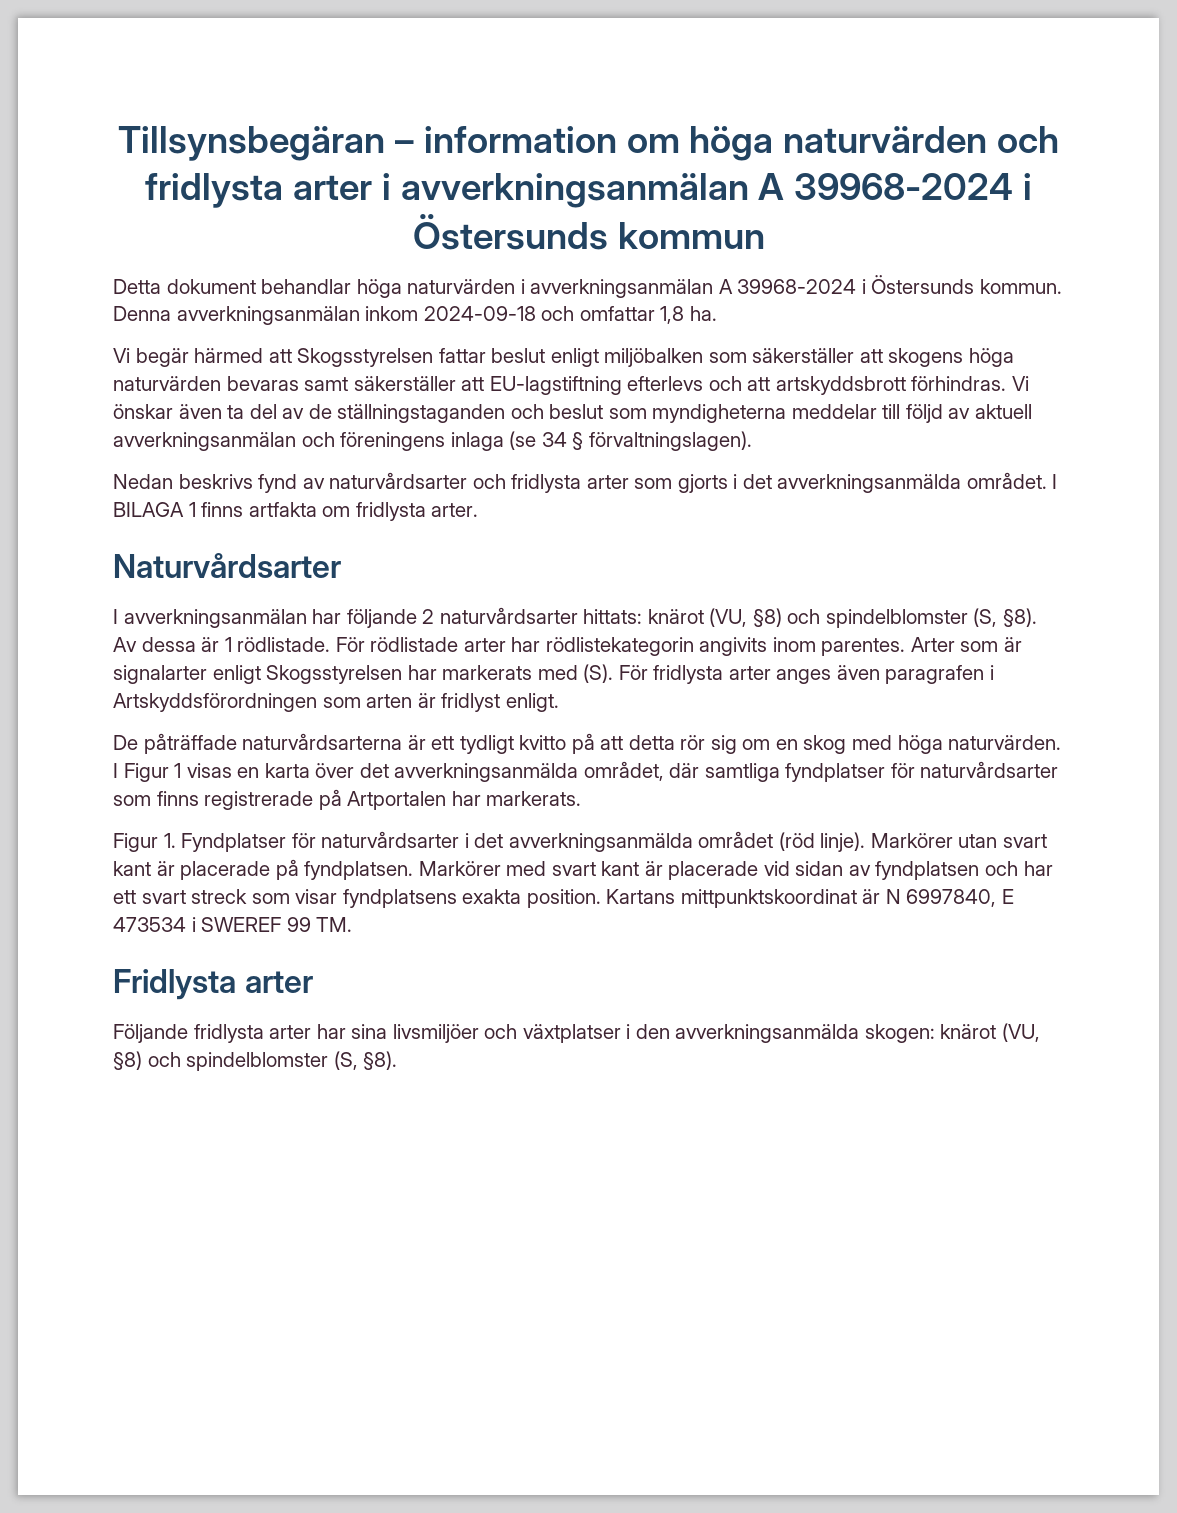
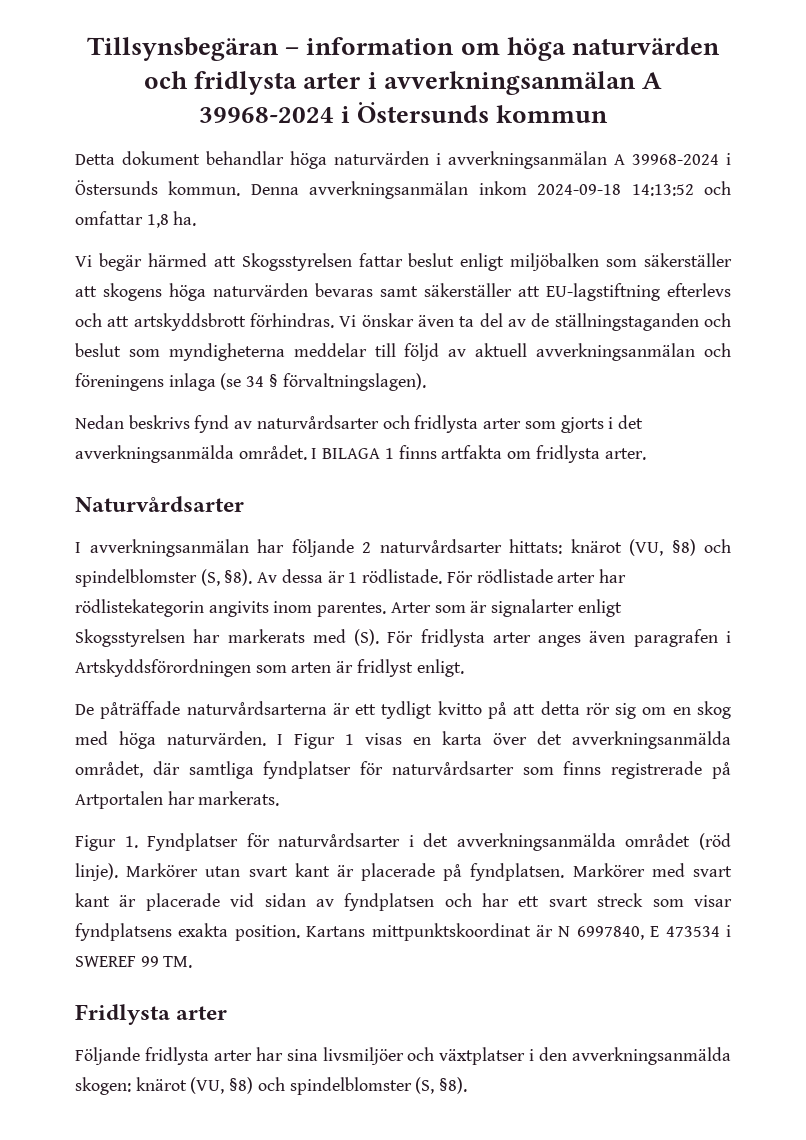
- Denna avverkningsanmälan inkom 2024-09-18 och omfattar 1,8 ha.
+ Denna avverkningsanmälan inkom 2024-09-18 14:13:52 och omfattar 1,8 ha.

